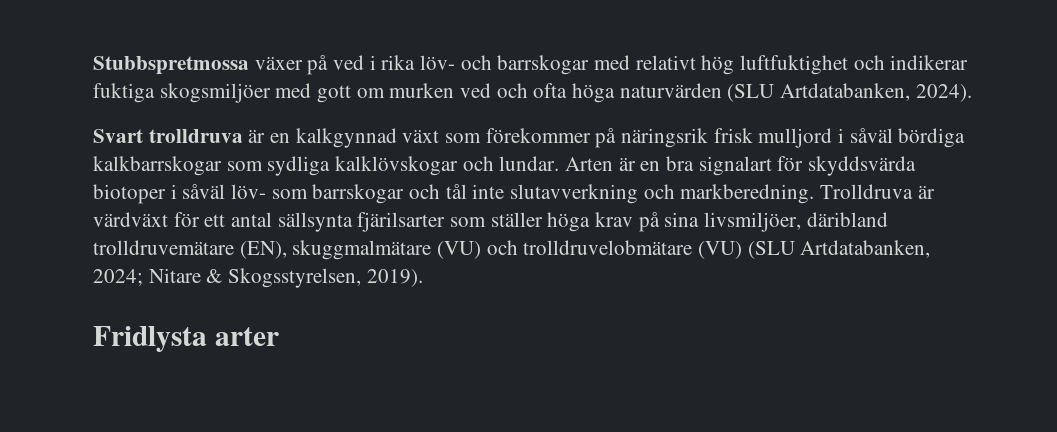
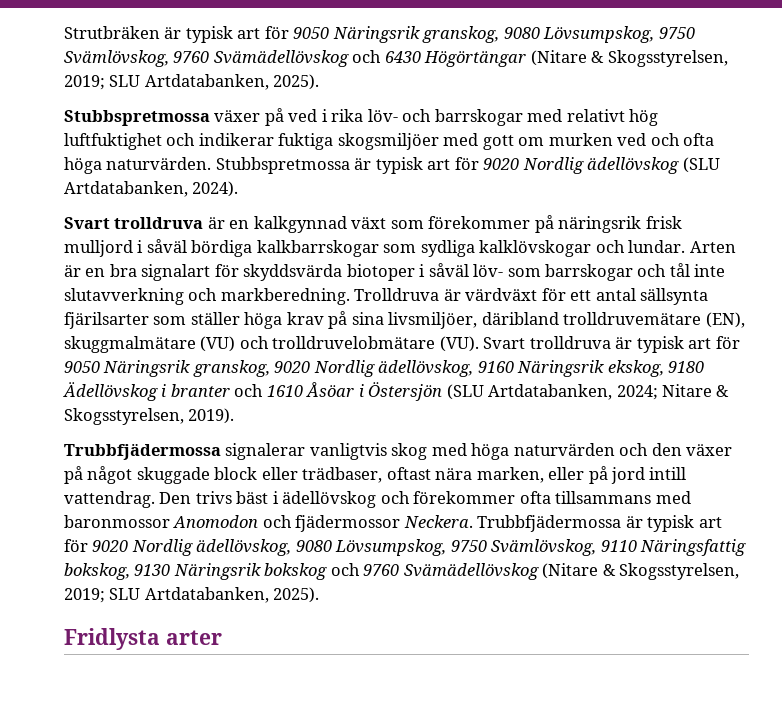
+ Strutbräken är typisk art för 9050 Näringsrik granskog, 9080 Lövsumpskog, 9750 Svämlövskog, 9760 Svämädellövskog och 6430 Högörtängar (Nitare & Skogsstyrelsen, 2019; SLU Artdatabanken, 2025).
- Stubbspretmossa växer på ved i rika löv- och barrskogar med relativt hög luftfuktighet och indikerar fuktiga skogsmiljöer med gott om murken ved och ofta höga naturvärden (SLU Artdatabanken, 2024).
+ Stubbspretmossa växer på ved i rika löv- och barrskogar med relativt hög luftfuktighet och indikerar fuktiga skogsmiljöer med gott om murken ved och ofta höga naturvärden. Stubbspretmossa är typisk art för 9020 Nordlig ädellövskog (SLU Artdatabanken, 2024).
- Trolldruva är värdväxt för ett antal sällsynta fjärilsarter som ställer höga krav på sina livsmiljöer, däribland trolldruvemätare (EN), skuggmalmätare (VU) och trolldruvelobmätare (VU) (SLU Artdatabanken, 2024; Nitare & Skogsstyrelsen, 2019).
+ Trolldruva är värdväxt för ett antal sällsynta fjärilsarter som ställer höga krav på sina livsmiljöer, däribland trolldruvemätare (EN), skuggmalmätare (VU) och trolldruvelobmätare (VU). Svart trolldruva är typisk art för 9050 Näringsrik granskog, 9020 Nordlig ädellövskog, 9160 Näringsrik ekskog, 9180 Ädellövskog i branter och 1610 Åsöar i Östersjön (SLU Artdatabanken, 2024; Nitare & Skogsstyrelsen, 2019).
+ Trubbfjädermossa signalerar vanligtvis skog med höga naturvärden och den växer på något skuggade block eller trädbaser, oftast nära marken, eller på jord intill vattendrag. Den trivs bäst i ädellövskog och förekommer ofta tillsammans med baronmossor Anomodon och fjädermossor Neckera. Trubbfjädermossa är typisk art för 9020 Nordlig ädellövskog, 9080 Lövsumpskog, 9750 Svämlövskog, 9110 Näringsfattig bokskog, 9130 Näringsrik bokskog och 9760 Svämädellövskog (Nitare & Skogsstyrelsen, 2019; SLU Artdatabanken, 2025).

